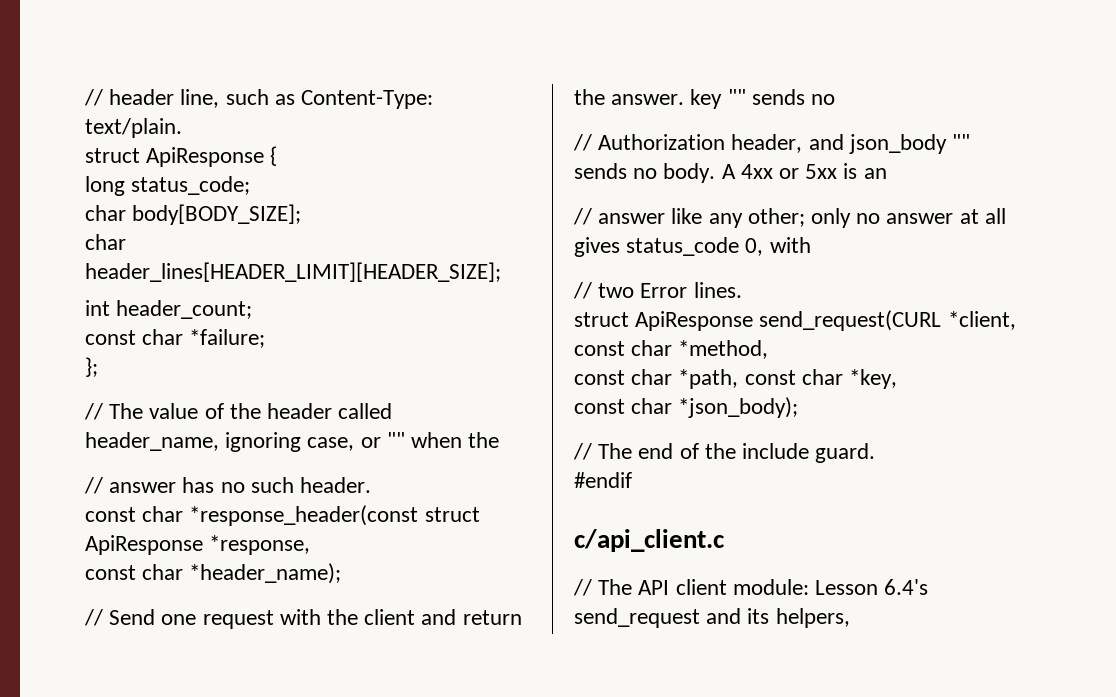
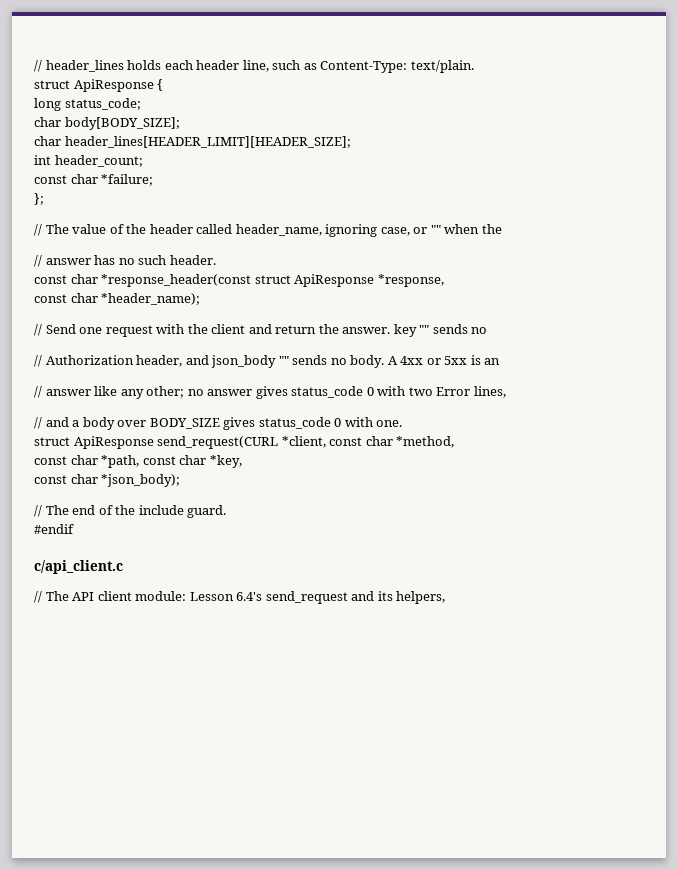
- // header line, such as Content-Type: text/plain.
+ // header_lines holds each header line, such as Content-Type: text/plain.
- // answer like any other; only no answer at all gives status_code 0, with
- // two Error lines.
+ // answer like any other; no answer gives status_code 0 with two Error lines,
+ // and a body over BODY_SIZE gives status_code 0 with one.

